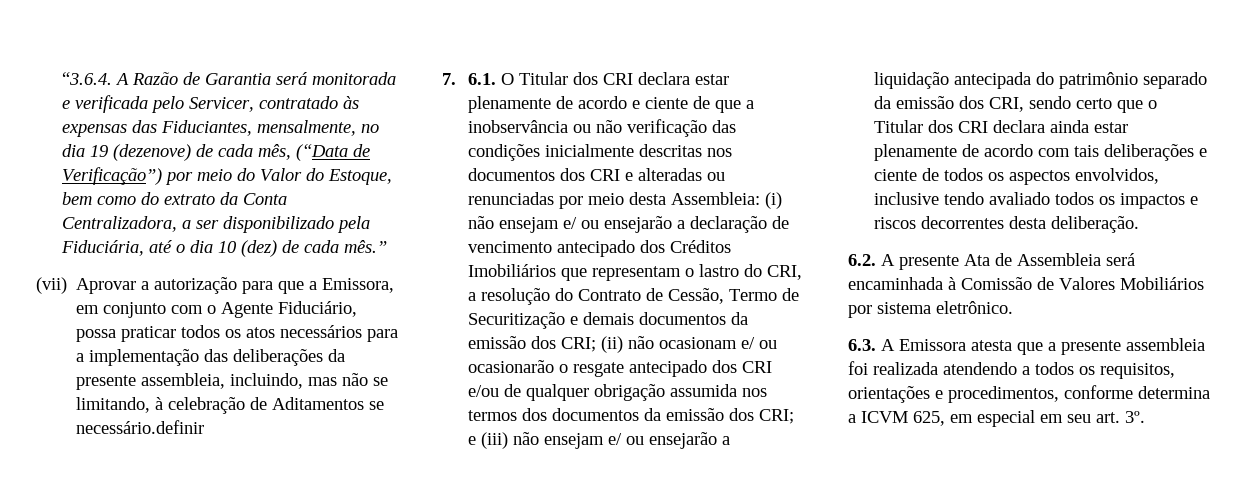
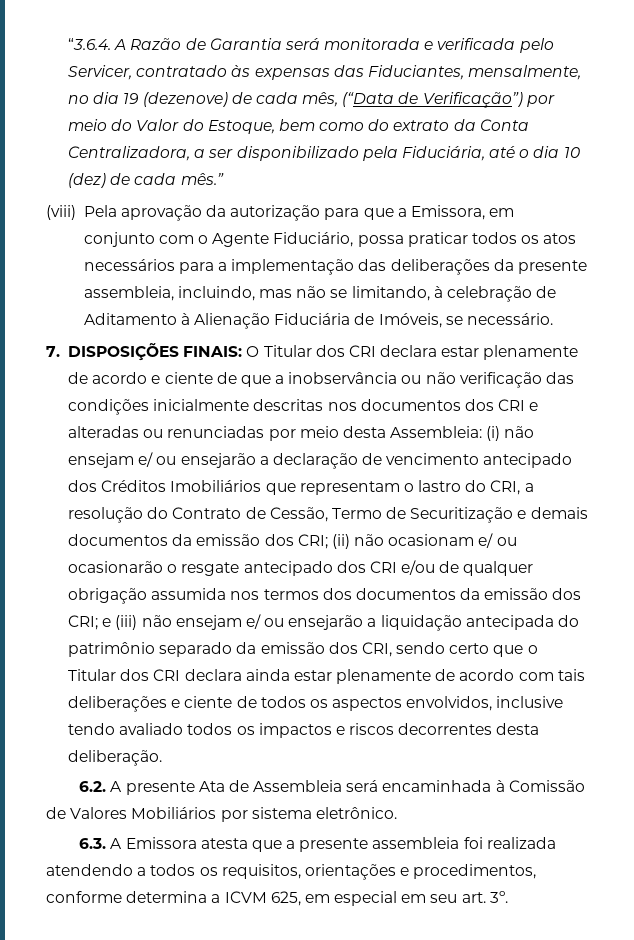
- (vii) Aprovar a autorização para que a Emissora, em conjunto com o Agente Fiduciário, possa praticar todos os atos necessários para a implementação das deliberações da presente assembleia, incluindo, mas não se limitando, à celebração de Aditamentos se necessário.definir
+ (viii) Pela aprovação da autorização para que a Emissora, em conjunto com o Agente Fiduciário, possa praticar todos os atos necessários para a implementação das deliberações da presente assembleia, incluindo, mas não se limitando, à celebração de Aditamento à Alienação Fiduciária de Imóveis, se necessário.
- 7. 6.1. O Titular dos CRI declara estar plenamente de acordo e ciente de que a inobservância ou não verificação das condições inicialmente descritas nos documentos dos CRI e alteradas ou renunciadas por meio desta Assembleia:
+ 7. DISPOSIÇÕES FINAIS: O Titular dos CRI declara estar plenamente de acordo e ciente de que a inobservância ou não verificação das condições inicialmente descritas nos documentos dos CRI e alteradas ou renunciadas por meio desta Assembleia:

